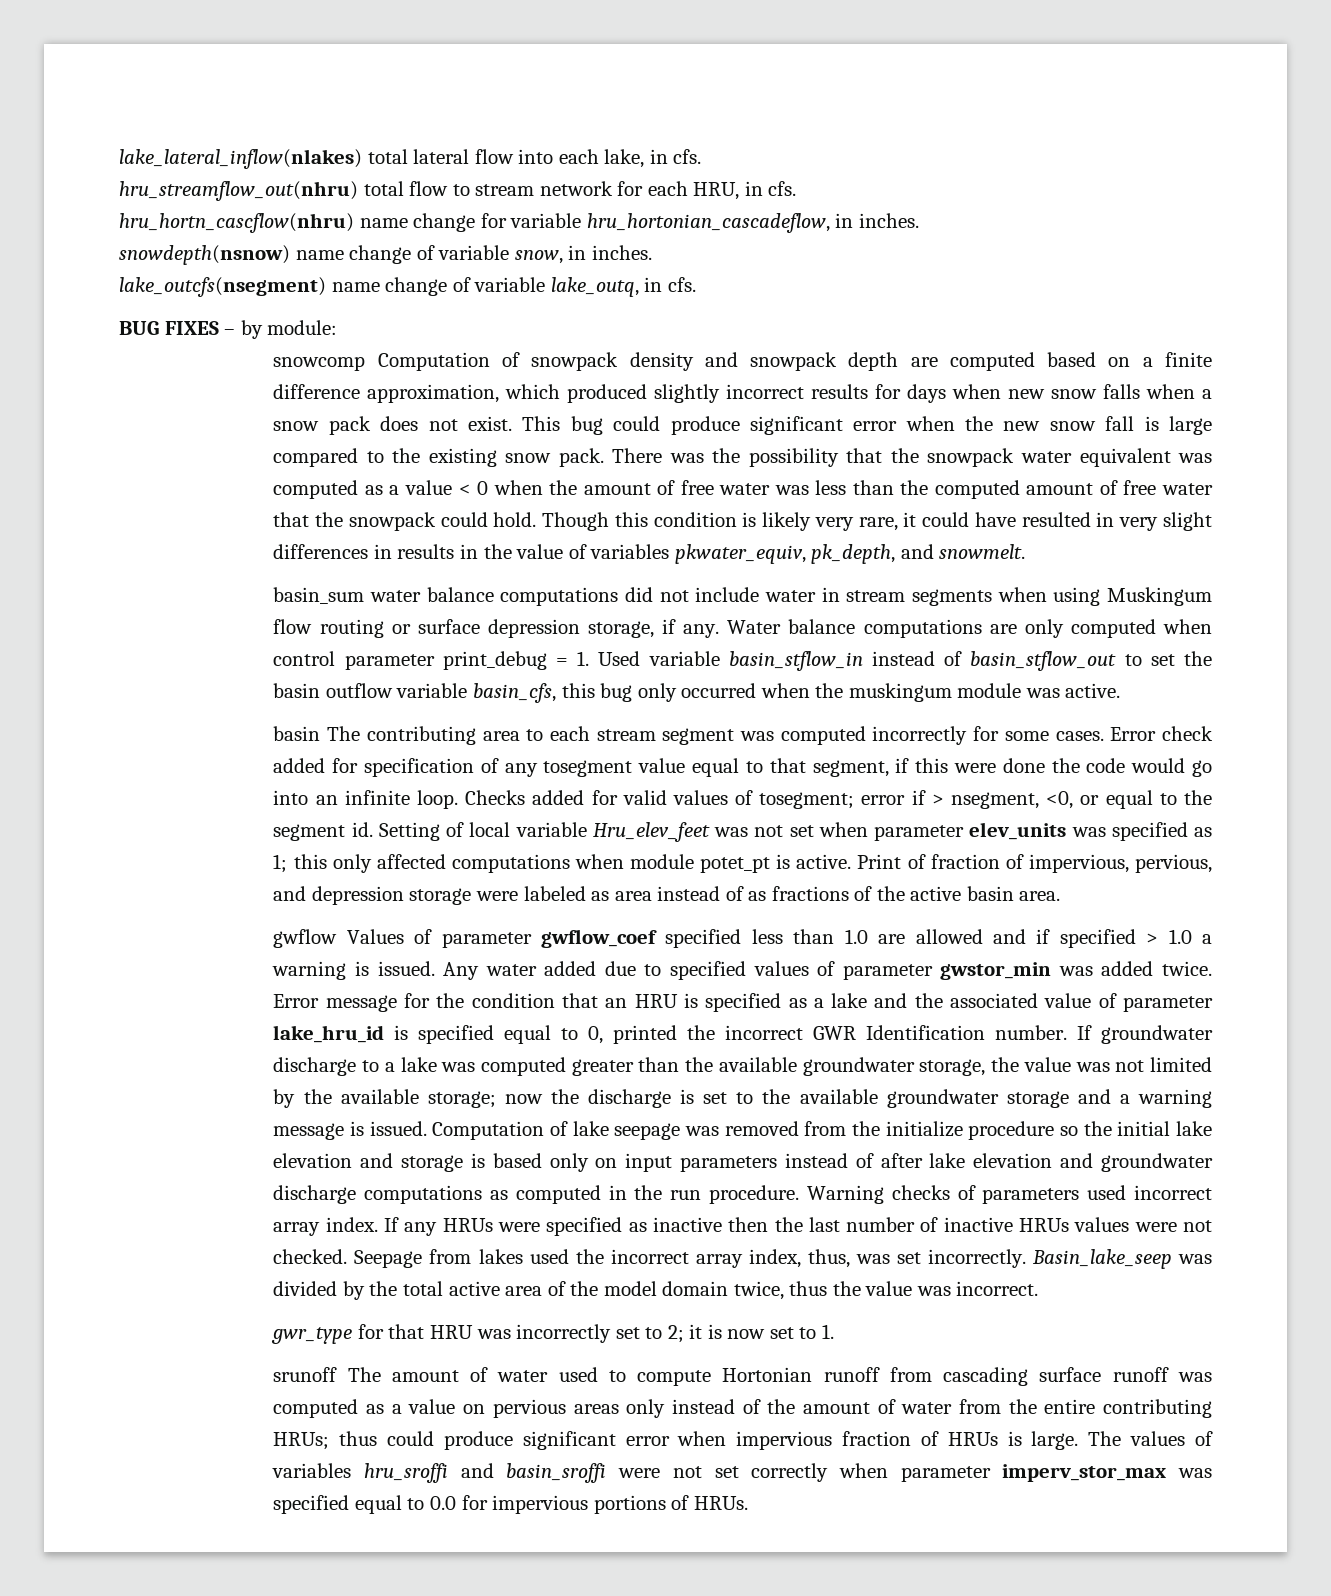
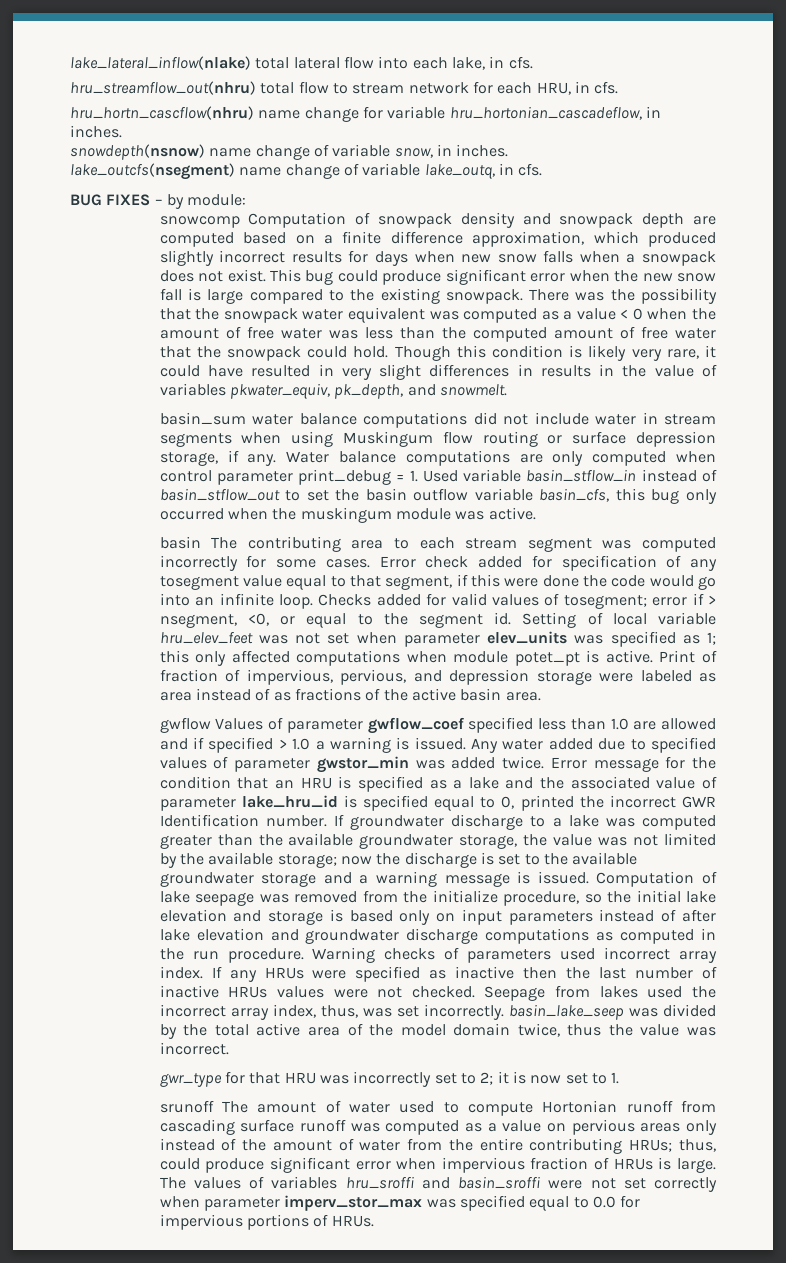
- lake_lateral_inflow(nlakes) total lateral flow into each lake, in cfs.
+ lake_lateral_inflow(nlake) total lateral flow into each lake, in cfs.
- snowcomp Computation of snowpack density and snowpack depth are computed based on a finite difference approximation, which produced slightly incorrect results for days when new snow falls when a snow pack does not exist.
+ snowcomp Computation of snowpack density and snowpack depth are computed based on a finite difference approximation, which produced slightly incorrect results for days when new snow falls when a snowpack does not exist.
- This bug could produce significant error when the new snow fall is large compared to the existing snow pack.
+ This bug could produce significant error when the new snow fall is large compared to the existing snowpack.
- Setting of local variable Hru_elev_feet was not set when parameter elev_units was specified as 1; this only affected computations when module potet_pt is active.
+ Setting of local variable hru_elev_feet was not set when parameter elev_units was specified as 1; this only affected computations when module potet_pt is active.
- Computation of lake seepage was removed from the initialize procedure so the initial lake elevation and storage is based only on input parameters instead of after lake elevation and groundwater discharge computations as computed in the run procedure.
+ Computation of lake seepage was removed from the initialize procedure, so the initial lake elevation and storage is based only on input parameters instead of after lake elevation and groundwater discharge computations as computed in the run procedure.
- Seepage from lakes used the incorrect array index, thus, was set incorrectly. Basin_lake_seep was divided by the total active area of the model domain twice, thus the value was incorrect.
+ Seepage from lakes used the incorrect array index, thus, was set incorrectly. basin_lake_seep was divided by the total active area of the model domain twice, thus the value was incorrect.
- srunoff The amount of water used to compute Hortonian runoff from cascading surface runoff was computed as a value on pervious areas only instead of the amount of water from the entire contributing HRUs; thus could produce significant error when impervious fraction of HRUs is large.
+ srunoff The amount of water used to compute Hortonian runoff from cascading surface runoff was computed as a value on pervious areas only instead of the amount of water from the entire contributing HRUs; thus, could produce significant error when impervious fraction of HRUs is large.

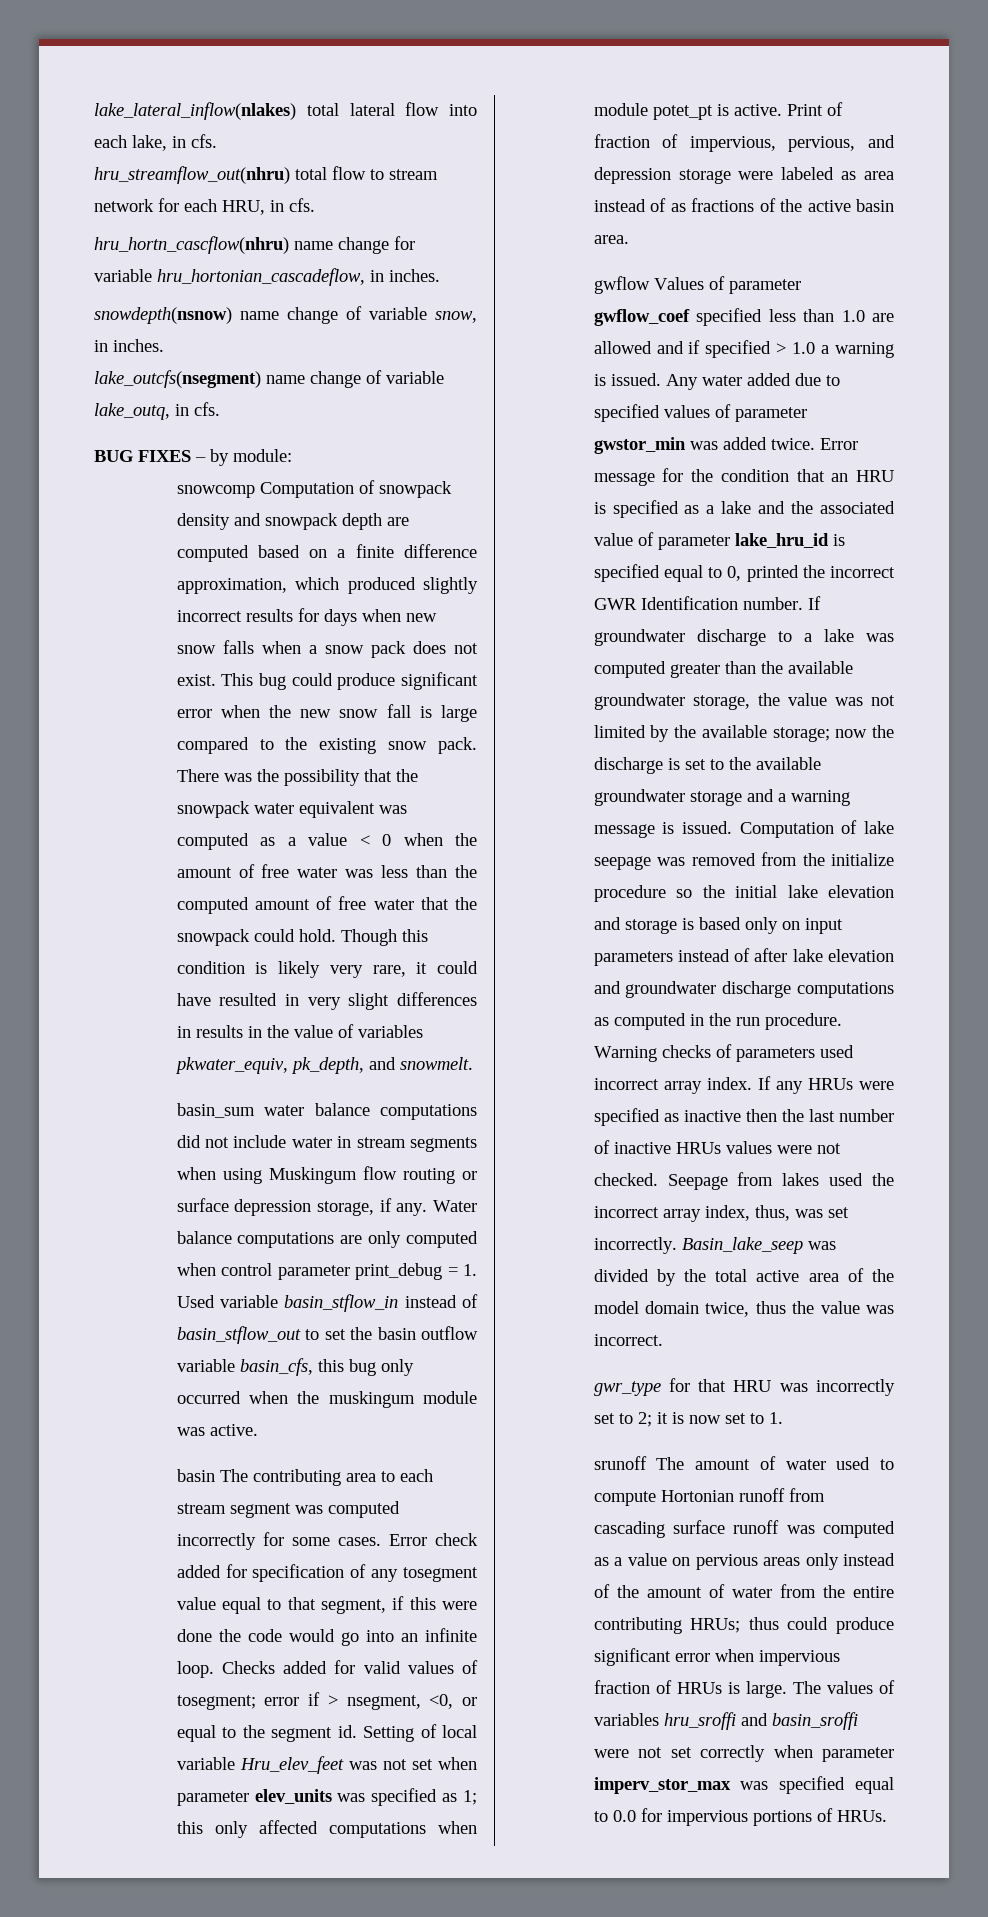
- lake_lateral_inflow(nlake) total lateral flow into each lake, in cfs.
+ lake_lateral_inflow(nlakes) total lateral flow into each lake, in cfs.
- snowcomp Computation of snowpack density and snowpack depth are computed based on a finite difference approximation, which produced slightly incorrect results for days when new snow falls when a snowpack does not exist.
+ snowcomp Computation of snowpack density and snowpack depth are computed based on a finite difference approximation, which produced slightly incorrect results for days when new snow falls when a snow pack does not exist.
- This bug could produce significant error when the new snow fall is large compared to the existing snowpack.
+ This bug could produce significant error when the new snow fall is large compared to the existing snow pack.
- Setting of local variable hru_elev_feet was not set when parameter elev_units was specified as 1; this only affected computations when module potet_pt is active.
+ Setting of local variable Hru_elev_feet was not set when parameter elev_units was specified as 1; this only affected computations when module potet_pt is active.
- Computation of lake seepage was removed from the initialize procedure, so the initial lake elevation and storage is based only on input parameters instead of after lake elevation and groundwater discharge computations as computed in the run procedure.
+ Computation of lake seepage was removed from the initialize procedure so the initial lake elevation and storage is based only on input parameters instead of after lake elevation and groundwater discharge computations as computed in the run procedure.
- Seepage from lakes used the incorrect array index, thus, was set incorrectly. basin_lake_seep was divided by the total active area of the model domain twice, thus the value was incorrect.
+ Seepage from lakes used the incorrect array index, thus, was set incorrectly. Basin_lake_seep was divided by the total active area of the model domain twice, thus the value was incorrect.
- srunoff The amount of water used to compute Hortonian runoff from cascading surface runoff was computed as a value on pervious areas only instead of the amount of water from the entire contributing HRUs; thus, could produce significant error when impervious fraction of HRUs is large.
+ srunoff The amount of water used to compute Hortonian runoff from cascading surface runoff was computed as a value on pervious areas only instead of the amount of water from the entire contributing HRUs; thus could produce significant error when impervious fraction of HRUs is large.

